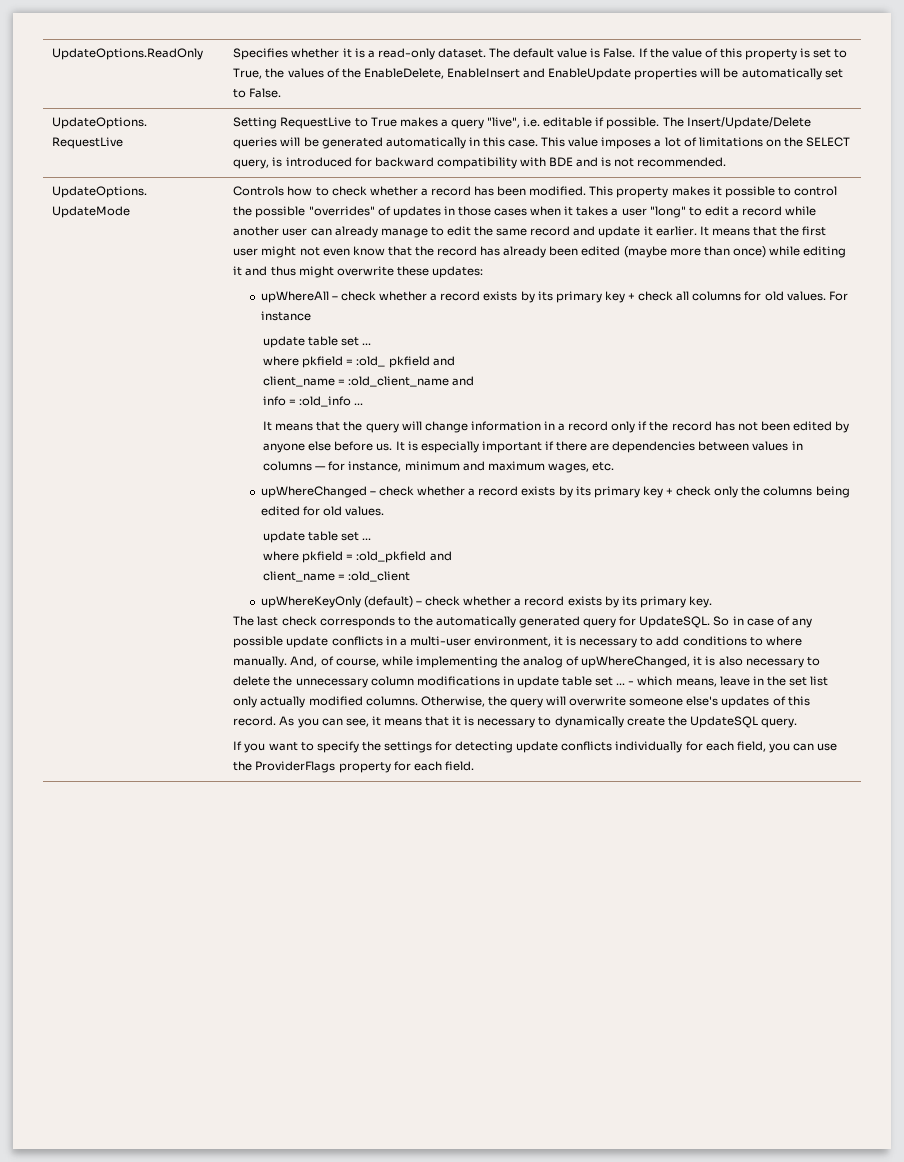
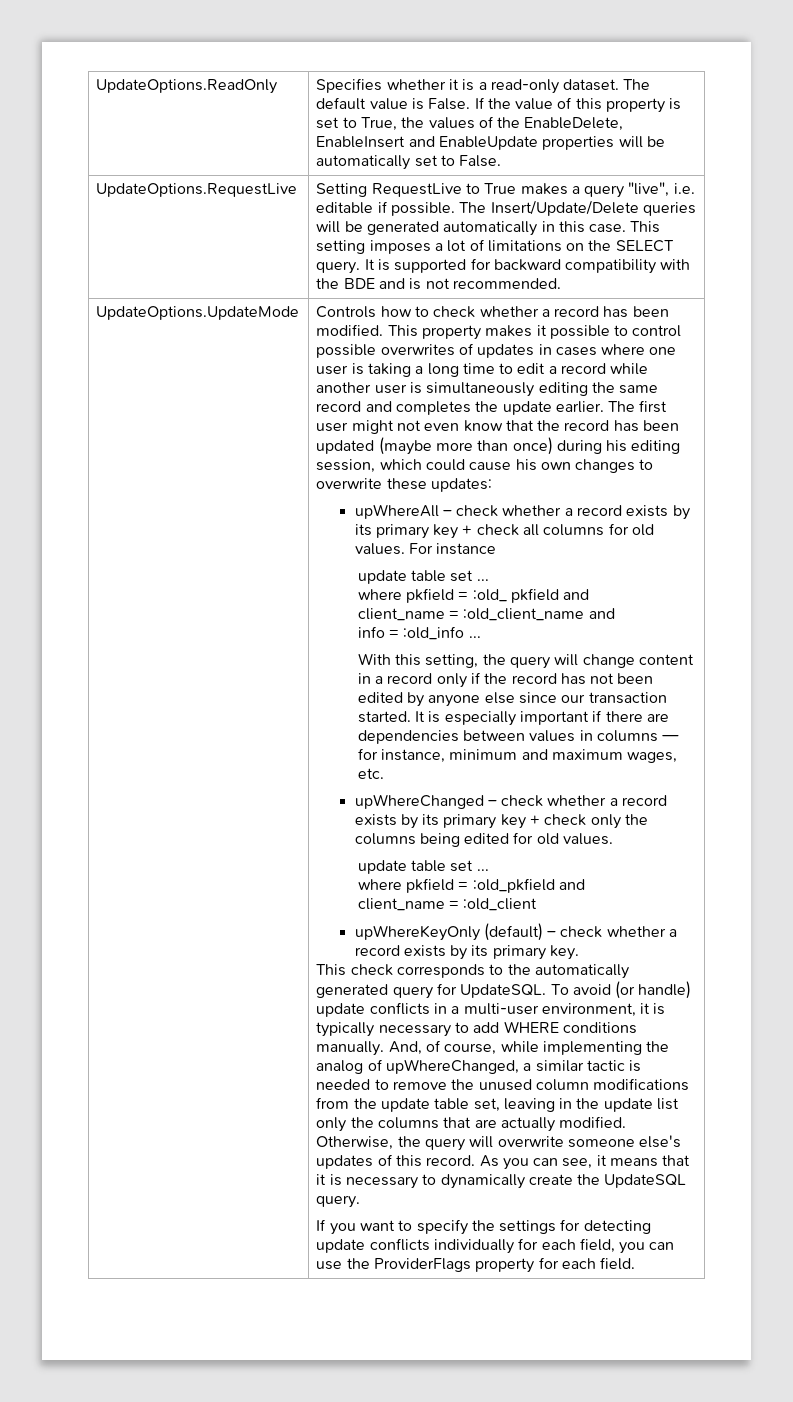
- This value imposes a lot of limitations on the SELECT query, is introduced for backward compatibility with BDE and is not recommended.
+ This setting imposes a lot of limitations on the SELECT query. It is supported for backward compatibility with the BDE and is not recommended.
- This property makes it possible to control the possible "overrides" of updates in those cases when it takes a user "long" to edit a record while another user can already manage to edit the same record and update it earlier. It means that the first user might not even know that the record has already been edited (maybe more than once) while editing it and thus might overwrite these updates:
+ This property makes it possible to control possible overwrites of updates in cases where one user is taking a long time to edit a record while another user is simultaneously editing the same record and completes the update earlier. The first user might not even know that the record has been updated (maybe more than once) during his editing session, which could cause his own changes to overwrite these updates:
- It means that the query will change information in a record only if the record has not been edited by anyone else before us.
+ With this setting, the query will change content in a record only if the record has not been edited by anyone else since our transaction started.
- The last check corresponds to the automatically generated query for UpdateSQL.
+ This check corresponds to the automatically generated query for UpdateSQL.
- So in case of any possible update conflicts in a multi-user environment, it is necessary to add conditions to where manually.
+ To avoid (or handle) update conflicts in a multi-user environment, it is typically necessary to add WHERE conditions manually.
- And, of course, while implementing the analog of upWhereChanged, it is also necessary to delete the unnecessary column modifications in update table set ... - which means, leave in the set list only actually modified columns.
+ And, of course, while implementing the analog of upWhereChanged, a similar tactic is needed to remove the unused column modifications from the update table set, leaving in the update list only the columns that are actually modified.

